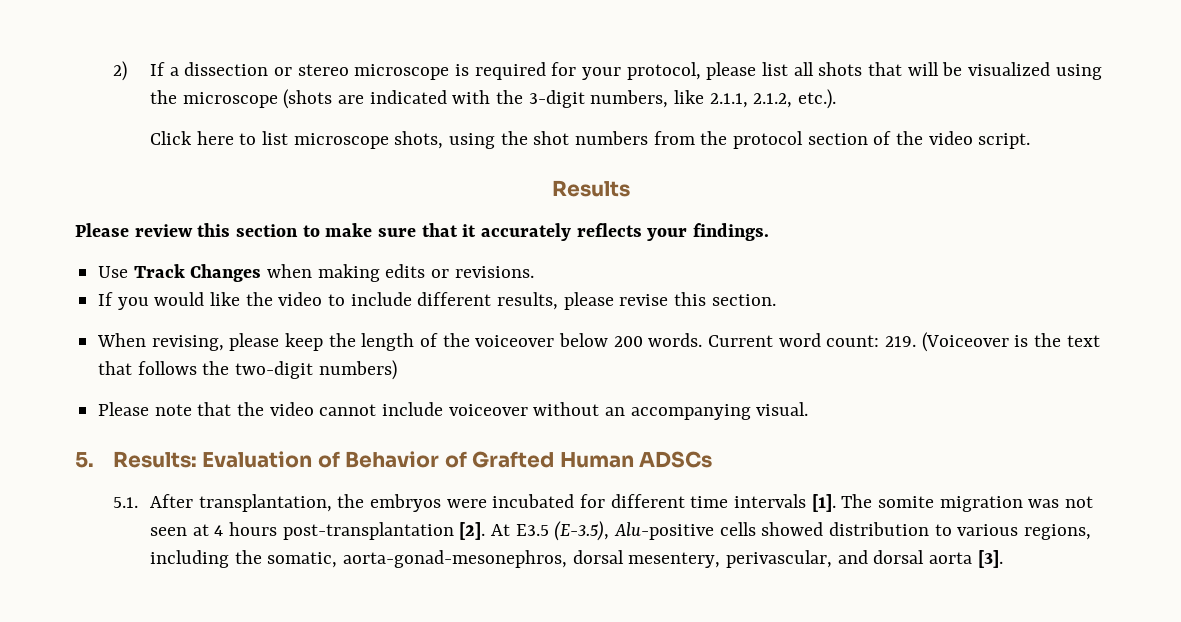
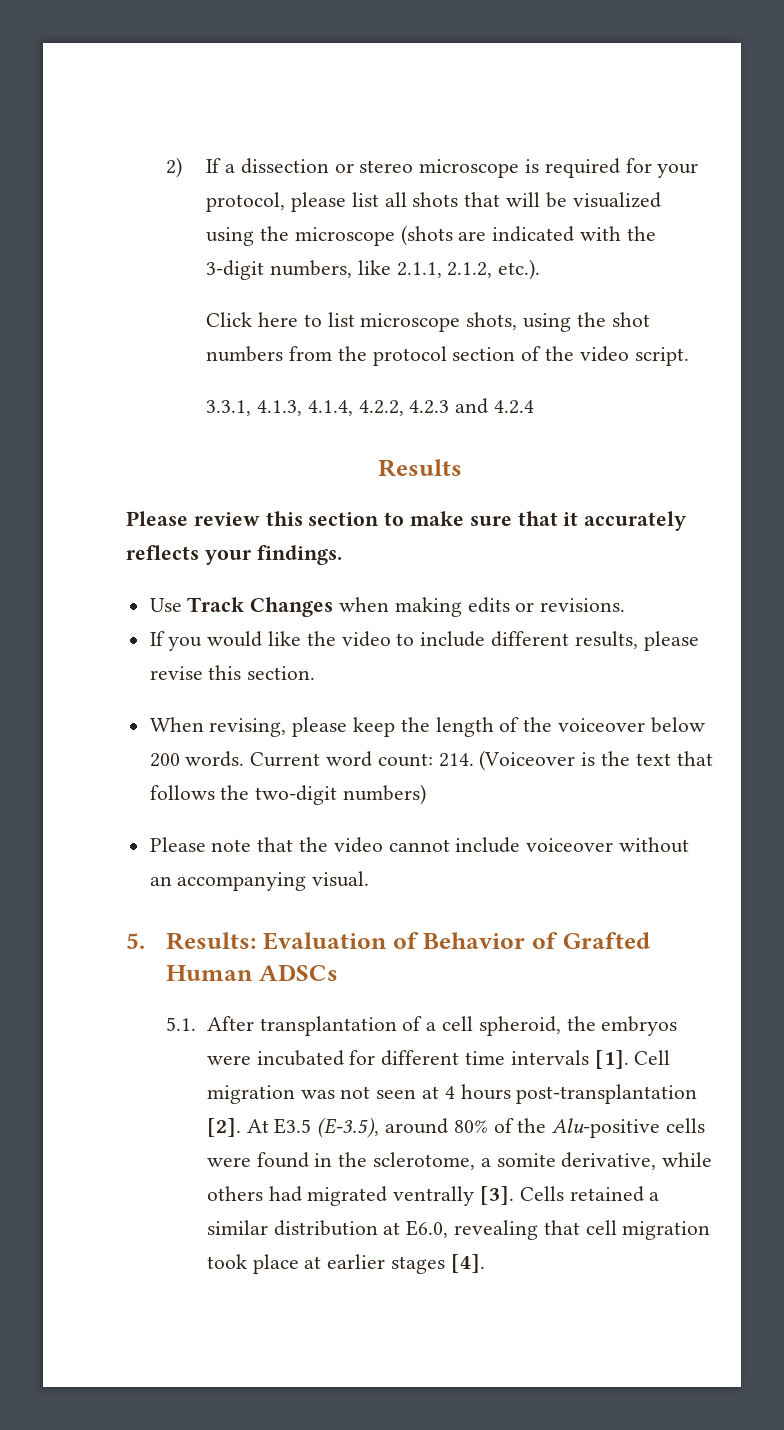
+ 3.3.1, 4.1.3, 4.1.4, 4.2.2, 4.2.3 and 4.2.4
- Current word count: 219. (Voiceover is the text that follows the two-digit numbers)
+ Current word count: 214. (Voiceover is the text that follows the two-digit numbers)
- 5.1. After transplantation, the embryos were incubated for different time intervals [1].
+ 5.1. After transplantation of a cell spheroid, the embryos were incubated for different time intervals [1].
- The somite migration was not seen at 4 hours post-transplantation [2].
+ Cell migration was not seen at 4 hours post-transplantation [2].
- At E3.5 (E-3.5), Alu-positive cells showed distribution to various regions, including the somatic, aorta-gonad-mesonephros, dorsal mesentery, perivascular, and dorsal aorta [3].
+ At E3.5 (E-3.5), around 80% of the Alu-positive cells were found in the sclerotome, a somite derivative, while others had migrated ventrally [3]. Cells retained a similar distribution at E6.0, revealing that cell migration took place at earlier stages [4].

